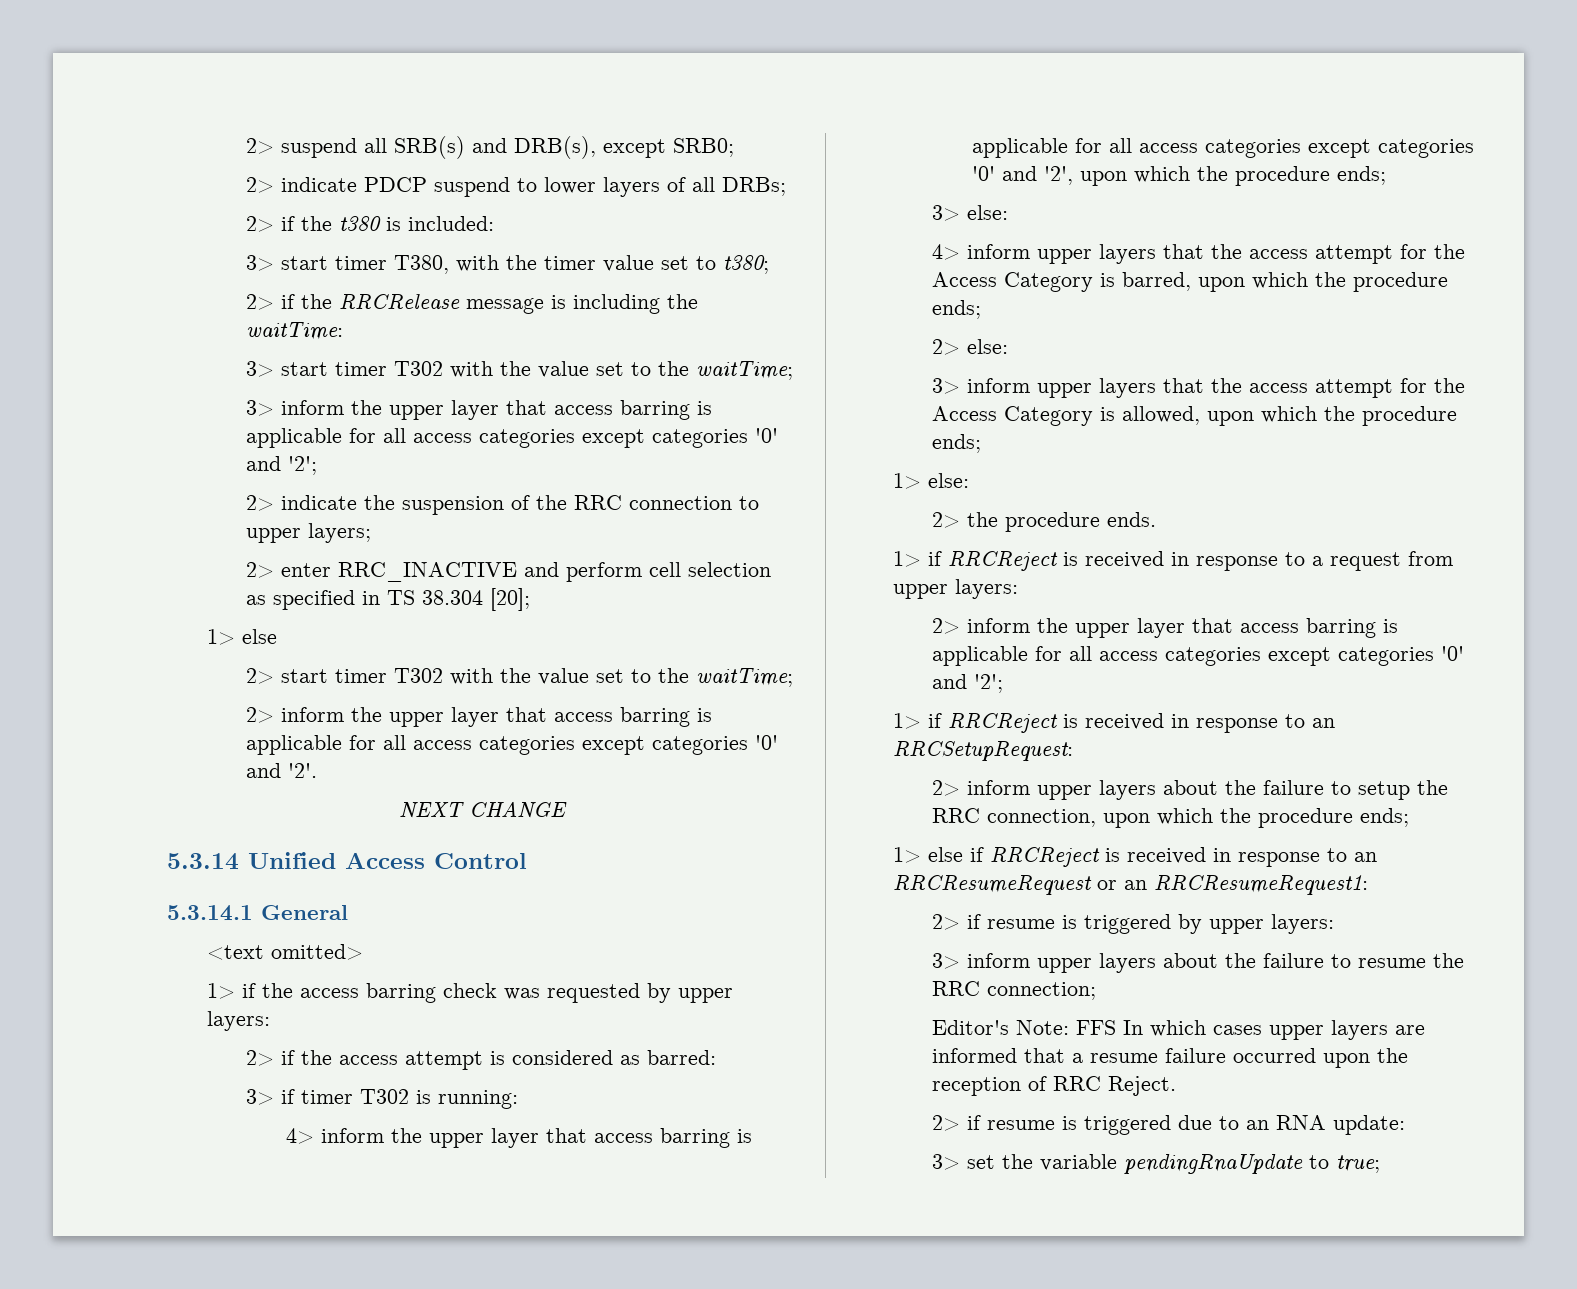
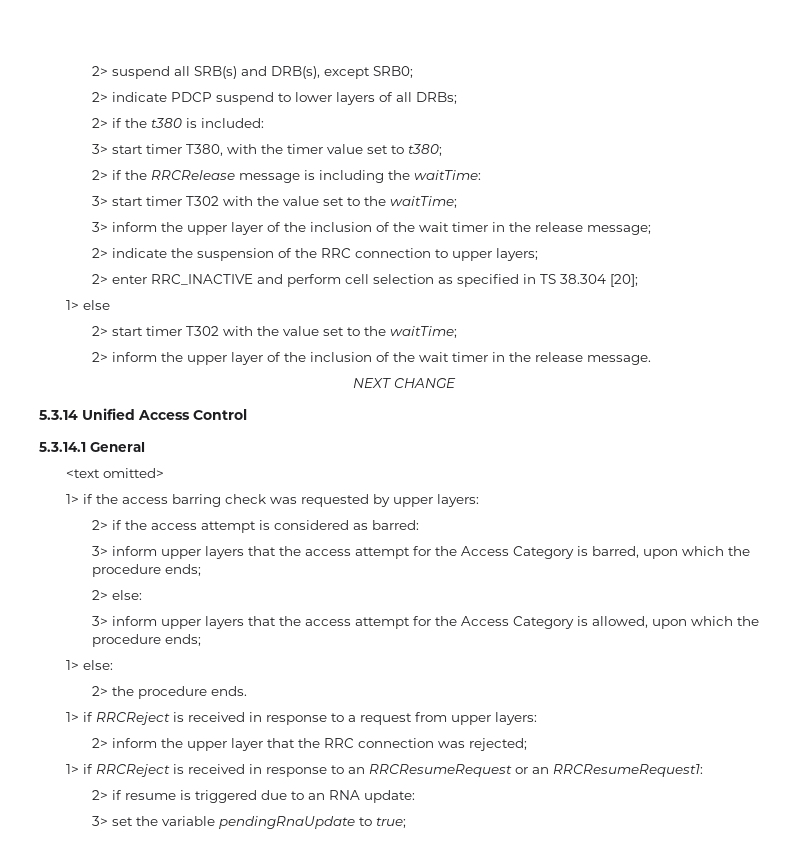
- 3> inform the upper layer that access barring is applicable for all access categories except categories '0' and '2';
+ 3> inform the upper layer of the inclusion of the wait timer in the release message;
- 2> inform the upper layer that access barring is applicable for all access categories except categories '0' and '2'.
+ 2> inform the upper layer of the inclusion of the wait timer in the release message.
- 3> if timer T302 is running:
- 4> inform the upper layer that access barring is applicable for all access categories except categories '0' and '2', upon which the procedure ends;
- 3> else:
- 4> inform upper layers that the access attempt for the Access Category is barred, upon which the procedure ends;
+ 3> inform upper layers that the access attempt for the Access Category is barred, upon which the procedure ends;
- 2> inform the upper layer that access barring is applicable for all access categories except categories '0' and '2';
+ 2> inform the upper layer that the RRC connection was rejected;
- 1> if RRCReject is received in response to an RRCSetupRequest:
- 2> inform upper layers about the failure to setup the RRC connection, upon which the procedure ends;
- 1> else if RRCReject is received in response to an RRCResumeRequest or an RRCResumeRequest1:
- 2> if resume is triggered by upper layers:
- 3> inform upper layers about the failure to resume the RRC connection;
- Editor's Note: FFS In which cases upper layers are informed that a resume failure occurred upon the reception of RRC Reject.
+ 1> if RRCReject is received in response to an RRCResumeRequest or an RRCResumeRequest1:

